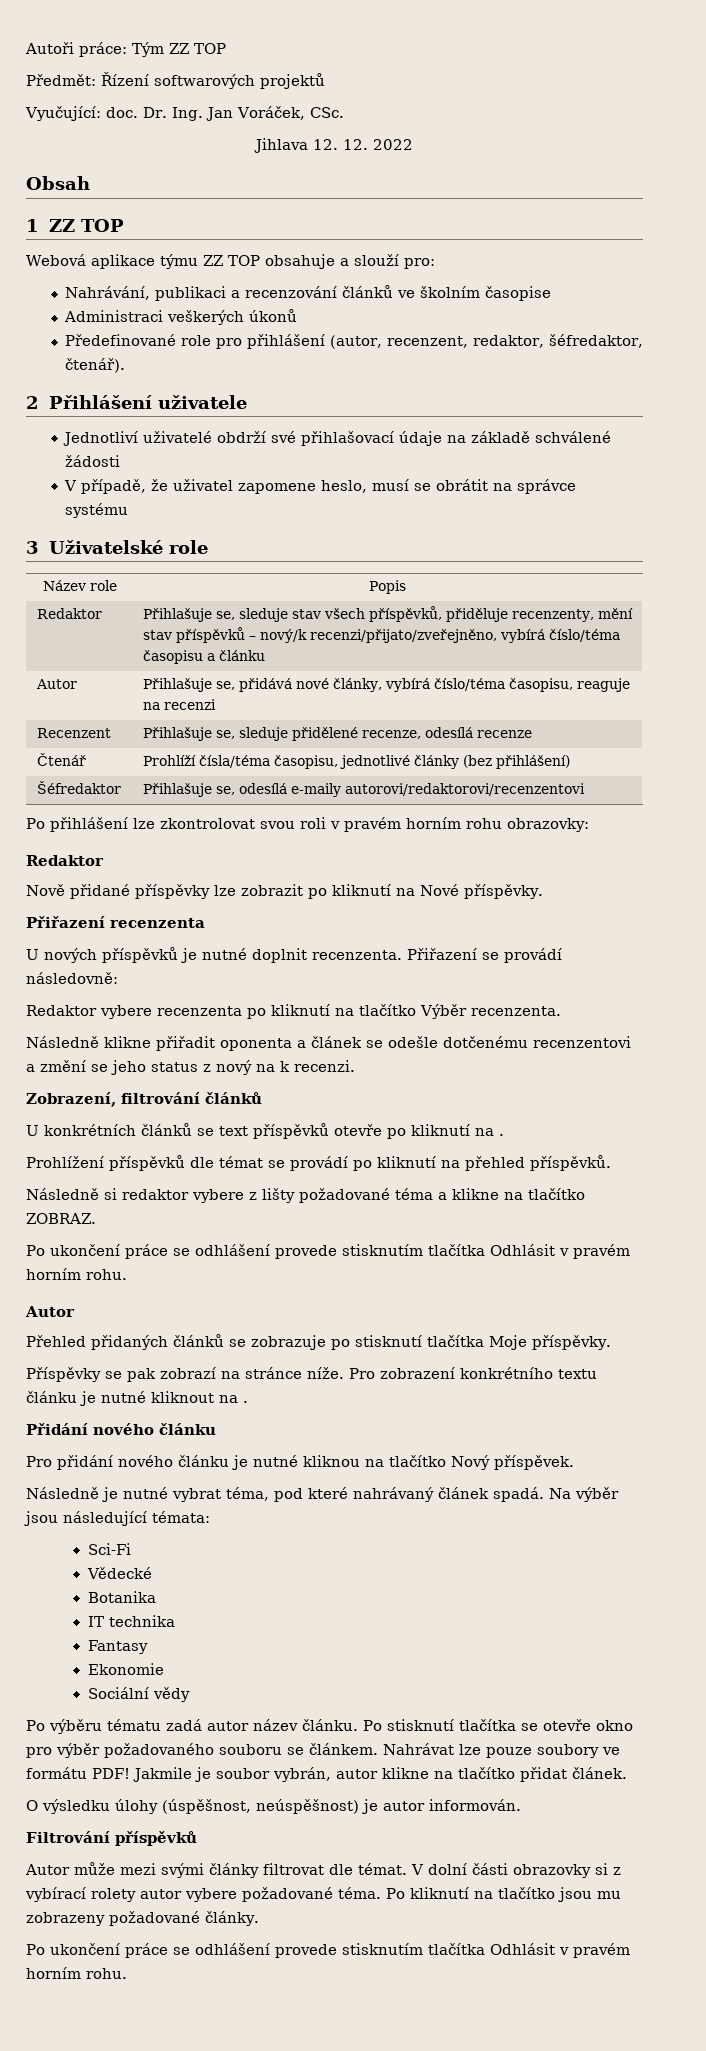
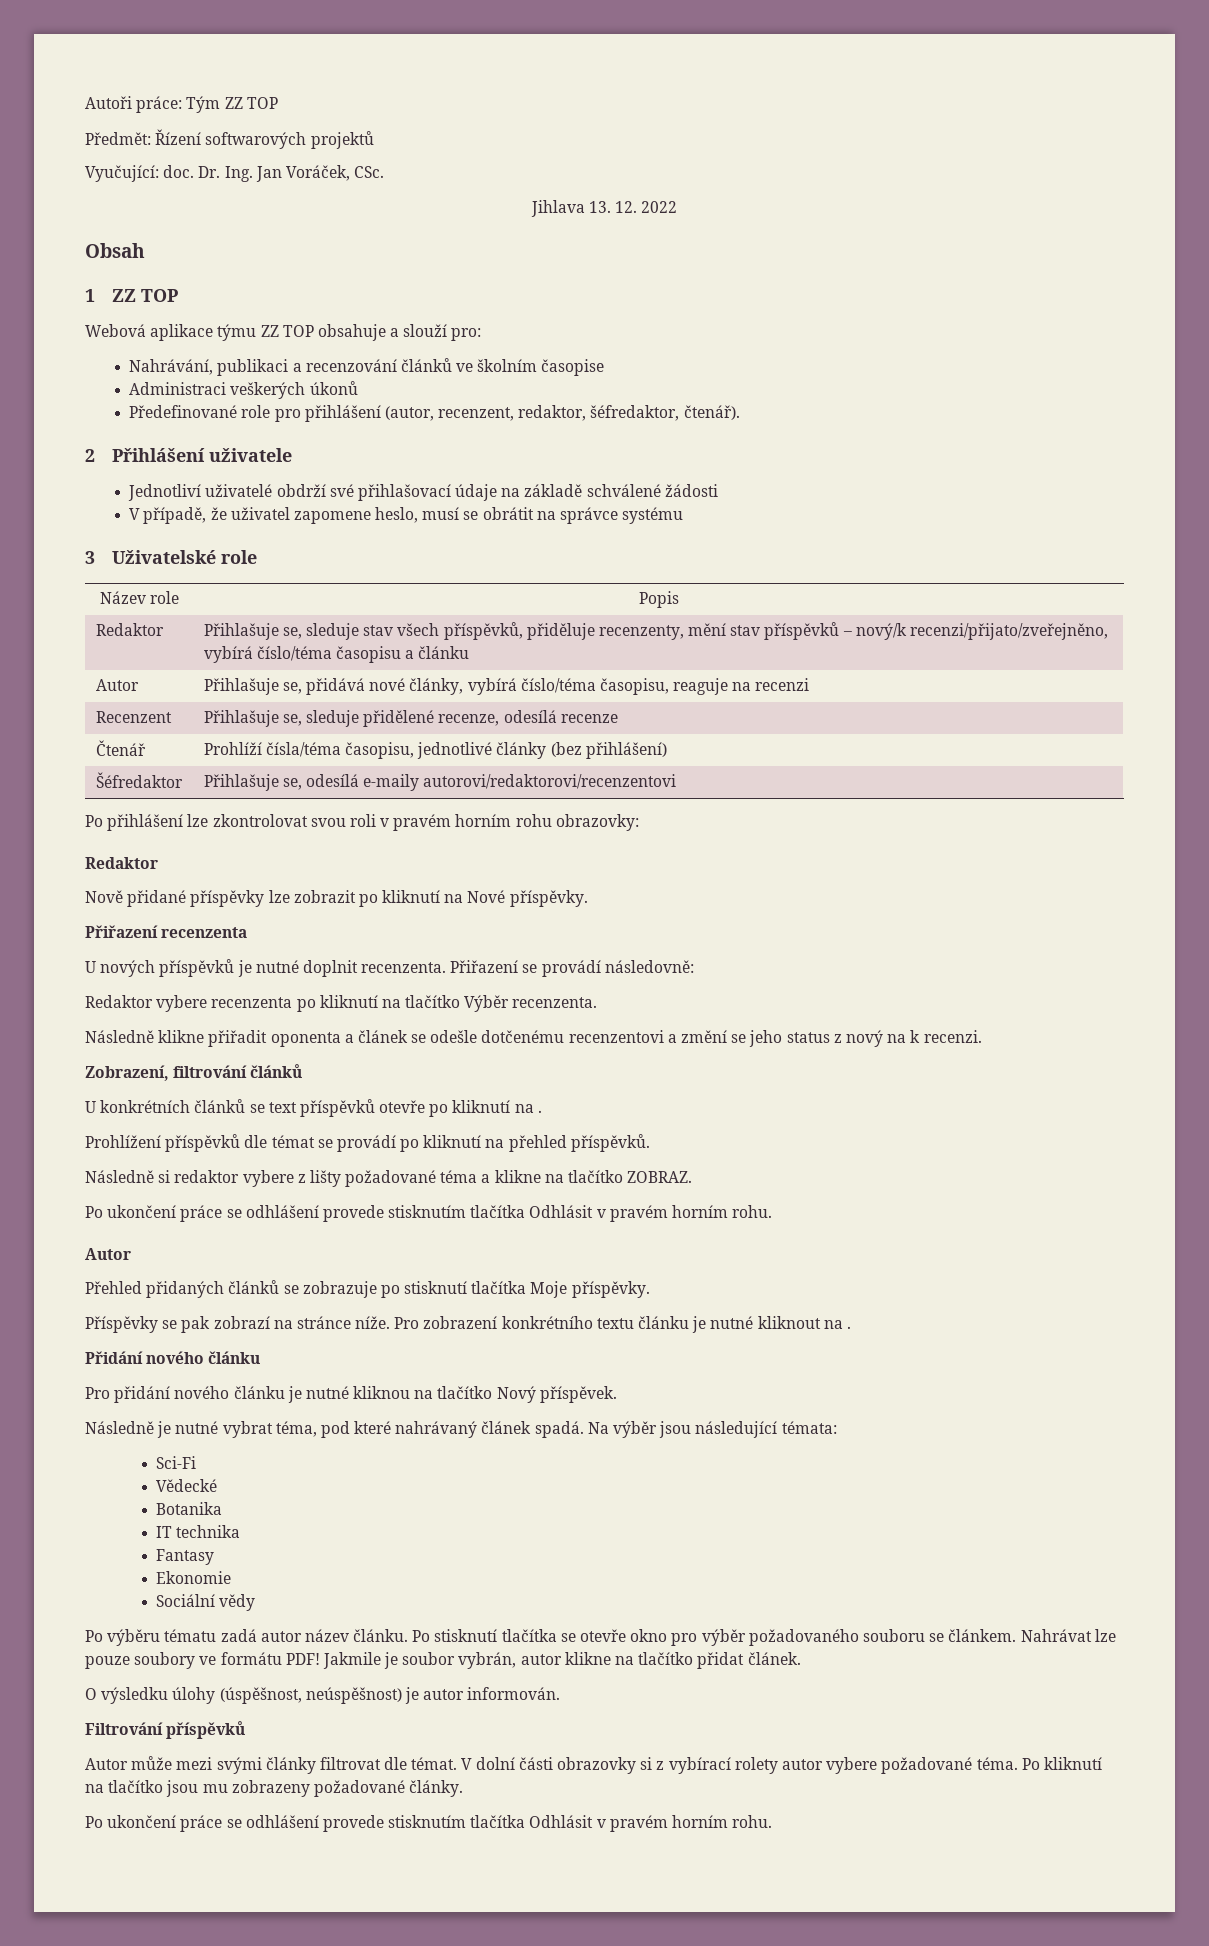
- Jihlava 12. 12. 2022
+ Jihlava 13. 12. 2022

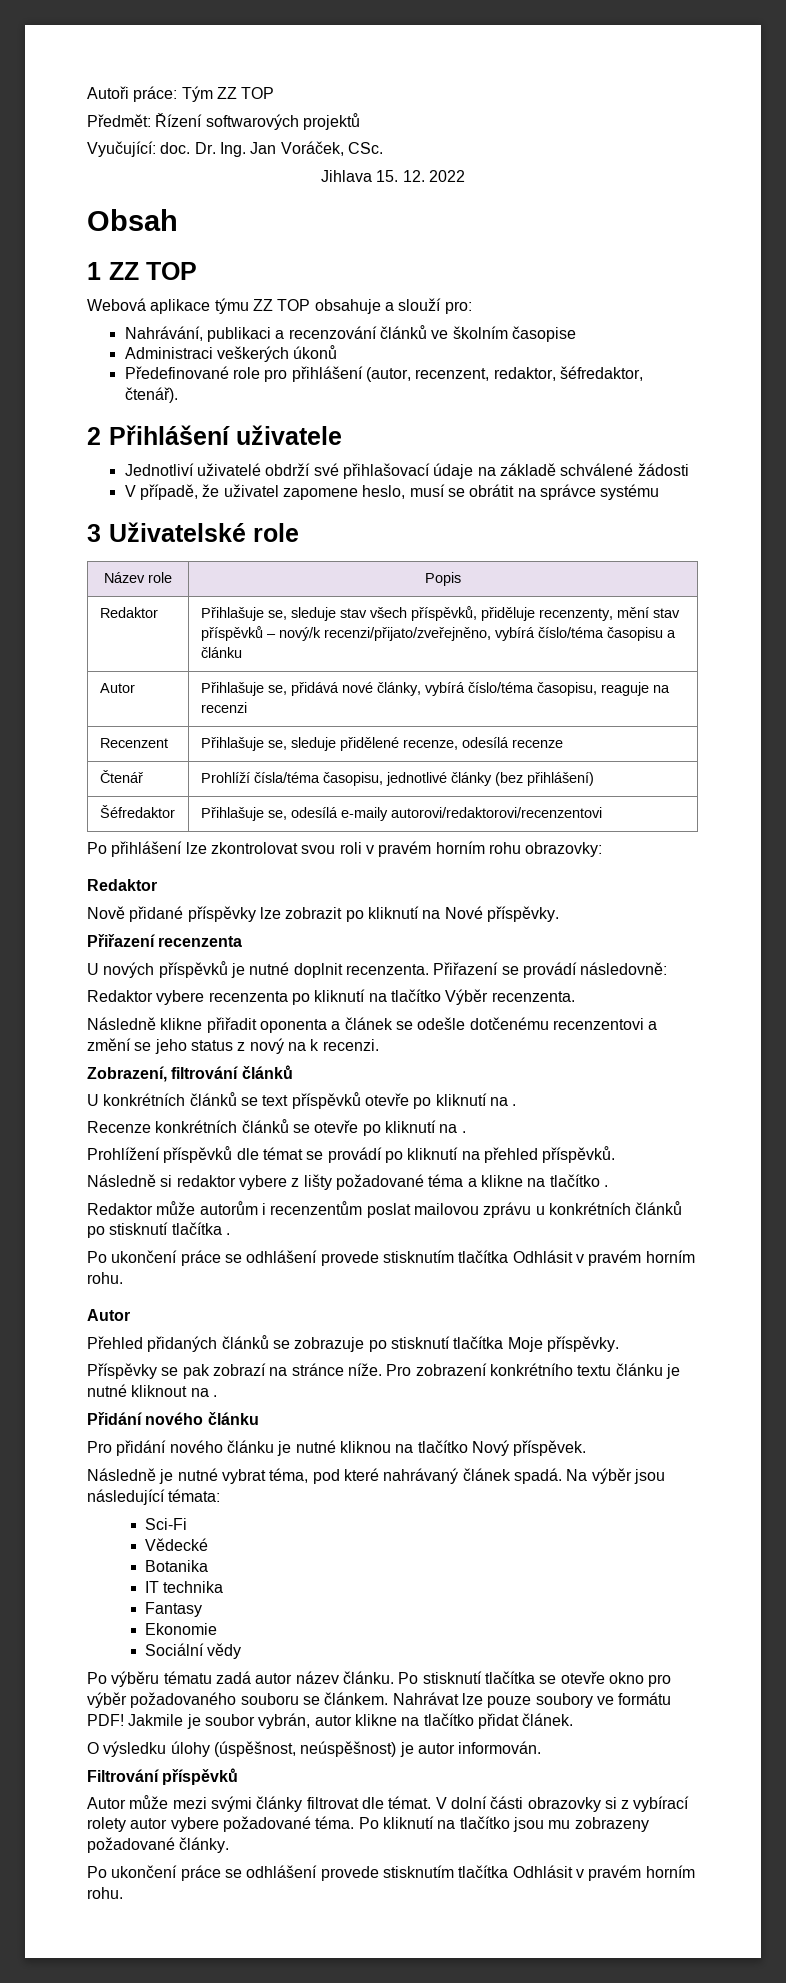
- Jihlava 13. 12. 2022
+ Jihlava 15. 12. 2022
+ Recenze konkrétních článků se otevře po kliknutí na .
- Následně si redaktor vybere z lišty požadované téma a klikne na tlačítko ZOBRAZ.
+ Následně si redaktor vybere z lišty požadované téma a klikne na tlačítko .
+ Redaktor může autorům i recenzentům poslat mailovou zprávu u konkrétních článků po stisknutí tlačítka .

